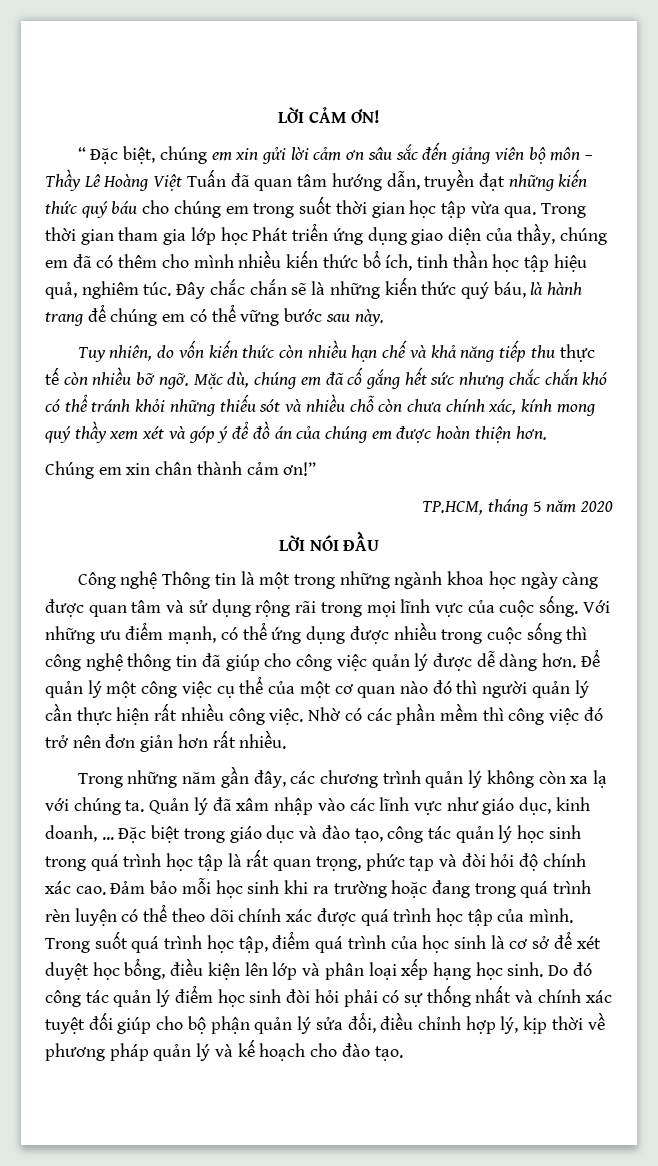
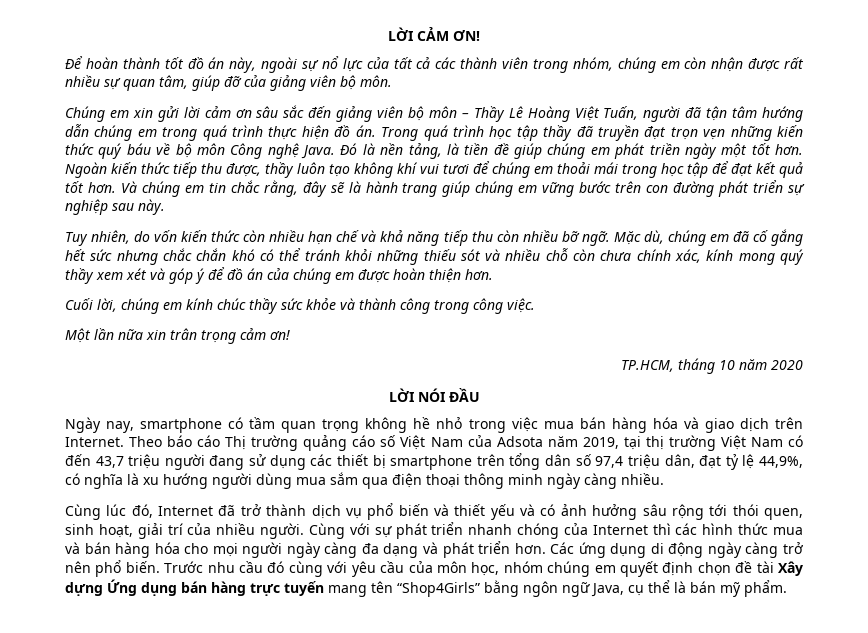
- “ Đặc biệt, chúng em xin gửi lời cảm ơn sâu sắc đến giảng viên bộ môn – Thầy Lê Hoàng Việt Tuấn đã quan tâm hướng dẫn, truyền đạt những kiến thức quý báu cho chúng em trong suốt thời gian học tập vừa qua. Trong thời gian tham gia lớp học Phát triển ứng dụng giao diện của thầy, chúng em đã có thêm cho mình nhiều kiến thức bổ ích, tinh thần học tập hiệu quả, nghiêm túc. Đây chắc chắn sẽ là những kiến thức quý báu, là hành trang để chúng em có thể vững bước sau này.
+ Để hoàn thành tốt đồ án này, ngoài sự nổ lực của tất cả các thành viên trong nhóm, chúng em còn nhận được rất nhiều sự quan tâm, giúp đỡ của giảng viên bộ môn.
+ Chúng em xin gửi lời cảm ơn sâu sắc đến giảng viên bộ môn – Thầy Lê Hoàng Việt Tuấn, người đã tận tâm hướng dẫn chúng em trong quá trình thực hiện đồ án. Trong quá trình học tập thầy đã truyền đạt trọn vẹn những kiến thức quý báu về bộ môn Công nghệ Java. Đó là nền tảng, là tiền đề giúp chúng em phát triền ngày một tốt hơn. Ngoàn kiến thức tiếp thu được, thầy luôn tạo không khí vui tươi để chúng em thoải mái trong học tập để đạt kết quả tốt hơn. Và chúng em tin chắc rằng, đây sẽ là hành trang giúp chúng em vững bước trên con đường phát triển sự nghiệp sau này.
- Tuy nhiên, do vốn kiến thức còn nhiều hạn chế và khả năng tiếp thu thực tế còn nhiều bỡ ngỡ.
+ Tuy nhiên, do vốn kiến thức còn nhiều hạn chế và khả năng tiếp thu còn nhiều bỡ ngỡ.
- Chúng em xin chân thành cảm ơn!”
+ Cuối lời, chúng em kính chúc thầy sức khỏe và thành công trong công việc.
+ Một lần nữa xin trân trọng cảm ơn!
- TP.HCM, tháng 5 năm 2020
+ TP.HCM, tháng 10 năm 2020
- Công nghệ Thông tin là một trong những ngành khoa học ngày càng được quan tâm và sử dụng rộng rãi trong mọi lĩnh vực của cuộc sống. Với những ưu điểm mạnh, có thể ứng dụng được nhiều trong cuộc sống thì công nghệ thông tin đã giúp cho công việc quản lý được dễ dàng hơn. Để quản lý một công việc cụ thể của một cơ quan nào đó thì người quản lý cần thực hiện rất nhiều công việc. Nhờ có các phần mềm thì công việc đó trở nên đơn giản hơn rất nhiều.
- Trong những năm gần đây, các chương trình quản lý không còn xa lạ với chúng ta. Quản lý đã xâm nhập vào các lĩnh vực như giáo dục, kinh doanh, ... Đặc biệt trong giáo dục và đào tạo, công tác quản lý học sinh trong quá trình học tập là rất quan trọng, phức tạp và đòi hỏi độ chính xác cao. Đảm bảo mỗi học sinh khi ra trường hoặc đang trong quá trình rèn luyện có thể theo dõi chính xác được quá trình học tập của mình. Trong suốt quá trình học tập, điểm quá trình của học sinh là cơ sở để xét duyệt học bổng, điều kiện lên lớp và phân loại xếp hạng học sinh. Do đó công tác quản lý điểm học sinh đòi hỏi phải có sự thống nhất và chính xác tuyệt đối giúp cho bộ phận quản lý sửa đổi, điều chỉnh hợp lý, kịp thời về phương pháp quản lý và kế hoạch cho đào tạo.
+ Ngày nay, smartphone có tầm quan trọng không hề nhỏ trong việc mua bán hàng hóa và giao dịch trên Internet. Theo báo cáo Thị trường quảng cáo số Việt Nam của Adsota năm 2019, tại thị trường Việt Nam có đến 43,7 triệu người đang sử dụng các thiết bị smartphone trên tổng dân số 97,4 triệu dân, đạt tỷ lệ 44,9%, có nghĩa là xu hướng người dùng mua sắm qua điện thoại thông minh ngày càng nhiều.
+ Cùng lúc đó, Internet đã trở thành dịch vụ phổ biến và thiết yếu và có ảnh hưởng sâu rộng tới thói quen, sinh hoạt, giải trí của nhiều người. Cùng với sự phát triển nhanh chóng của Internet thì các hình thức mua và bán hàng hóa cho mọi người ngày càng đa dạng và phát triển hơn. Các ứng dụng di động ngày càng trở nên phổ biến. Trước nhu cầu đó cùng với yêu cầu của môn học, nhóm chúng em quyết định chọn đề tài Xây dựng Ứng dụng bán hàng trực tuyến mang tên “Shop4Girls” bằng ngôn ngữ Java, cụ thể là bán mỹ phẩm.

